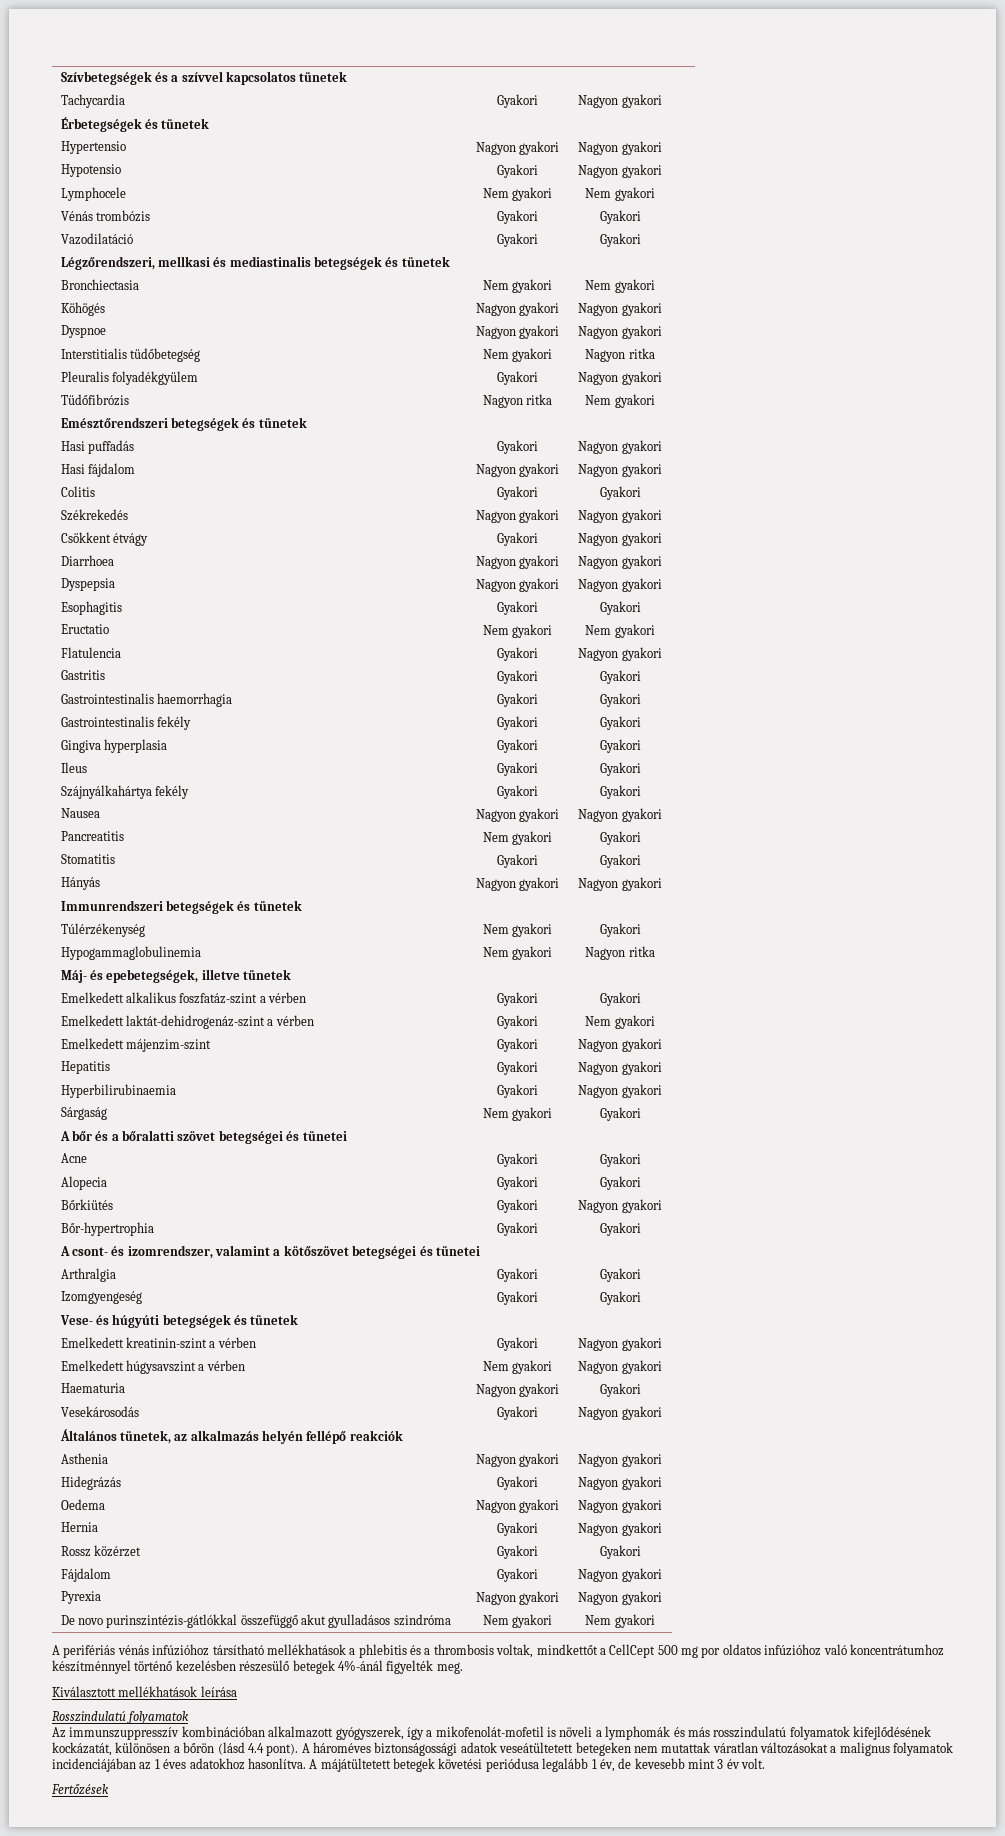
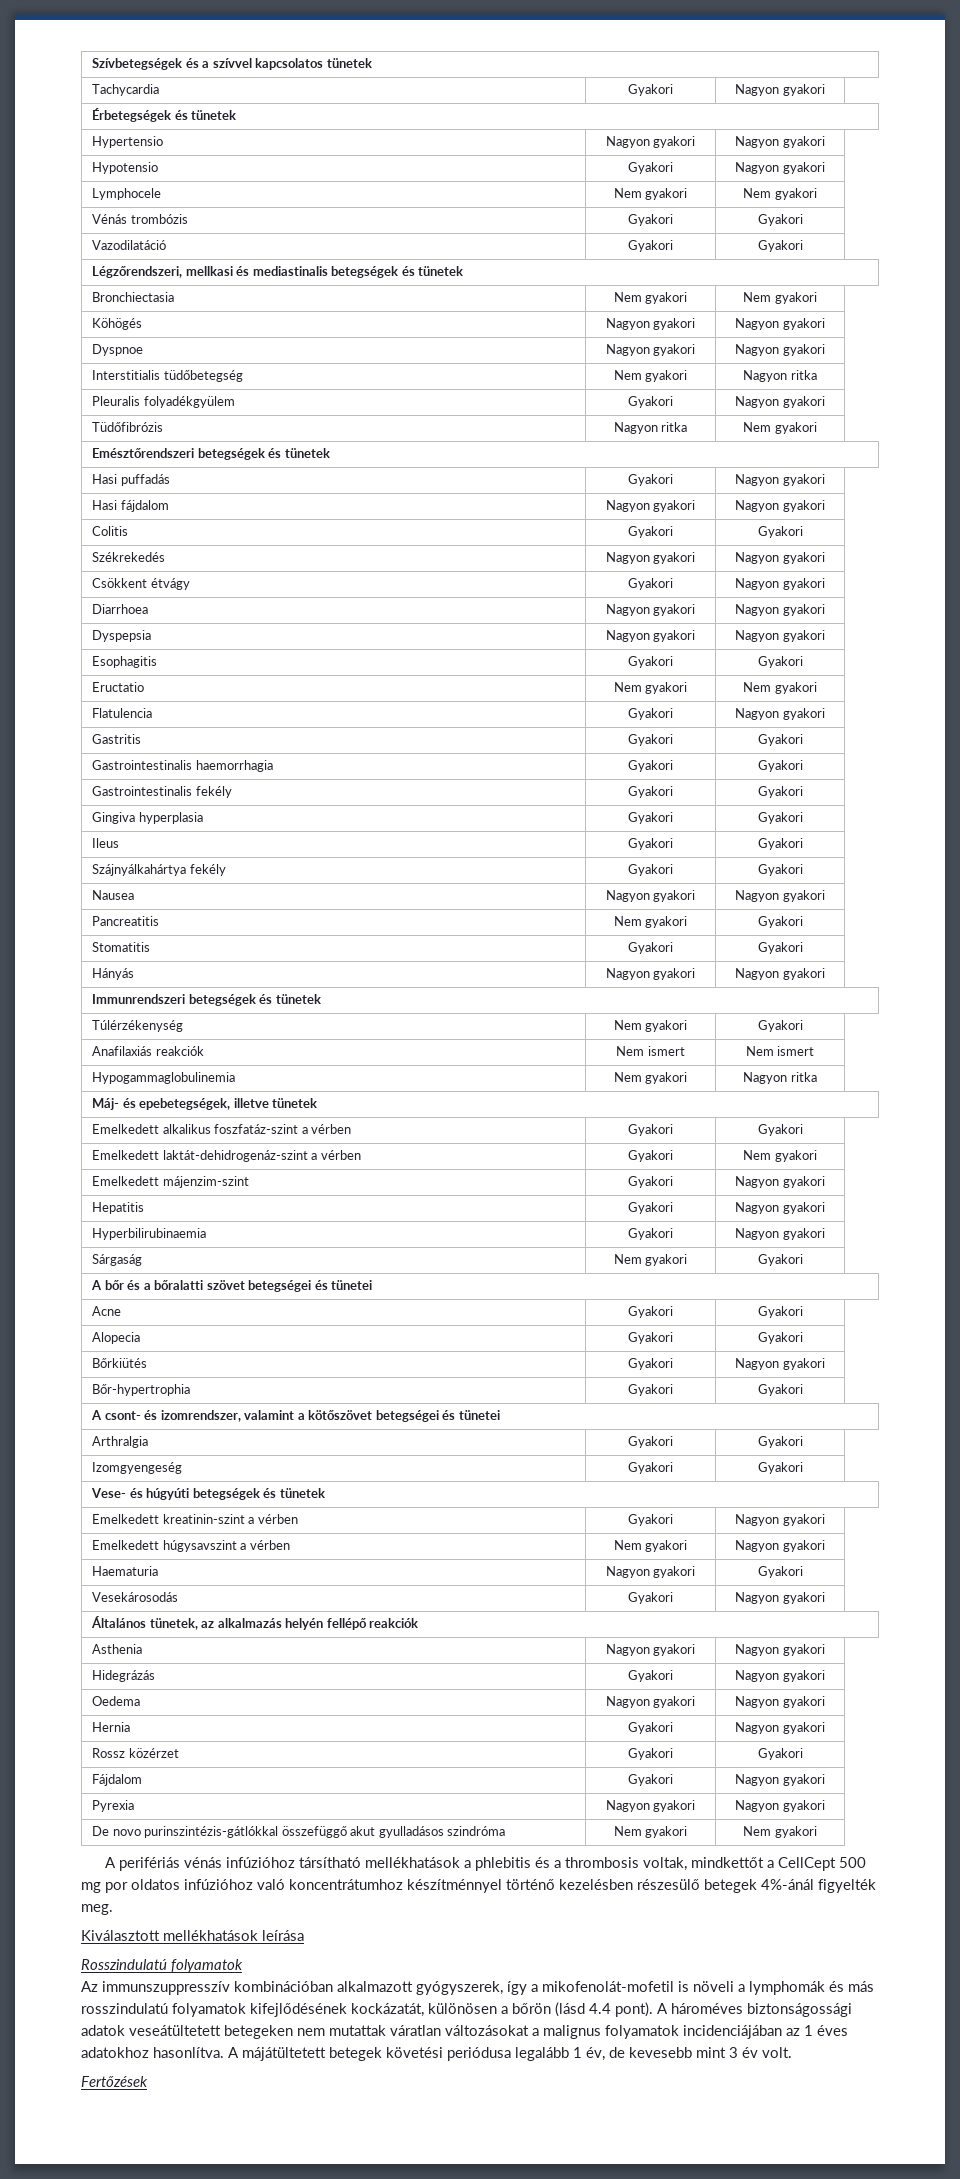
+ Anafilaxiás reakciók | Nem ismert | Nem ismert

